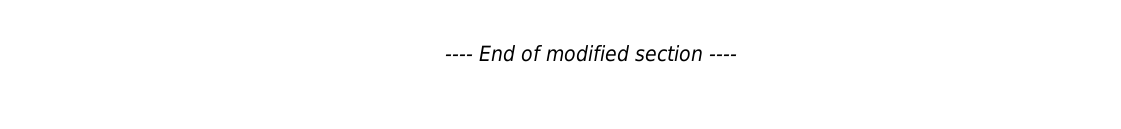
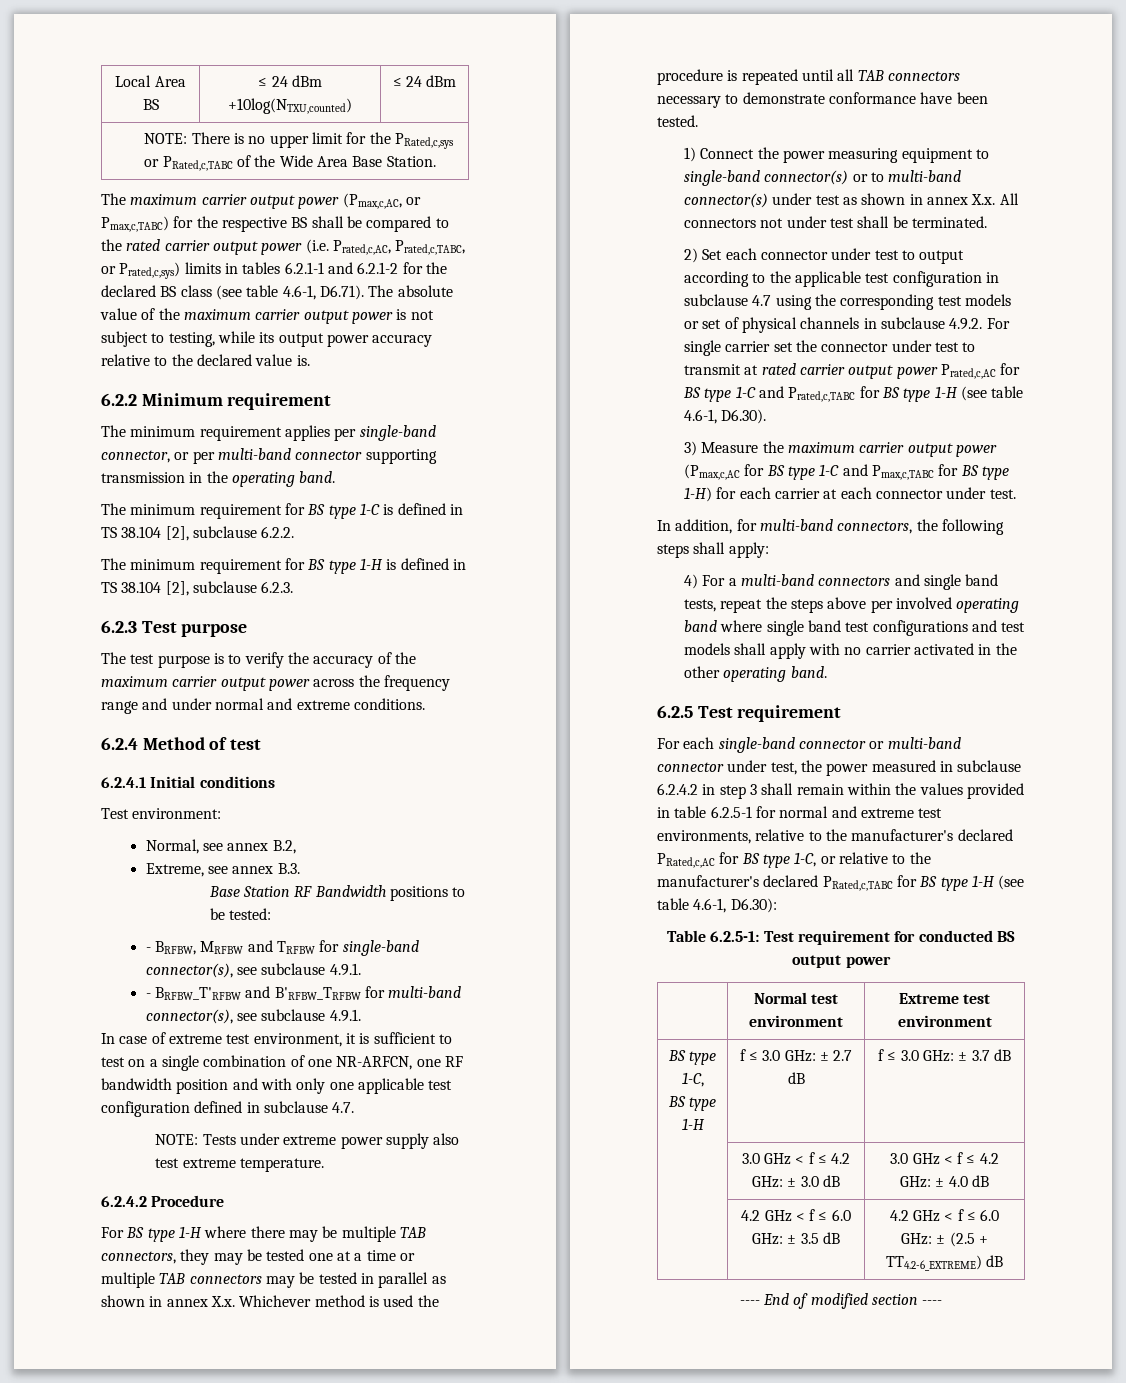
+ Local Area BS | ≤ 24 dBm +10log(NTXU,counted) | ≤ 24 dBm
+ NOTE: There is no upper limit for the PRated,c,sys or PRated,c,TABC of the Wide Area Base Station.
+ The maximum carrier output power (Pmax,c,AC, or Pmax,c,TABC) for the respective BS shall be compared to the rated carrier output power (i.e. Prated,c,AC, Prated,c,TABC, or Prated,c,sys) limits in tables 6.2.1-1 and 6.2.1-2 for the declared BS class (see table 4.6-1, D6.71). The absolute value of the maximum carrier output power is not subject to testing, while its output power accuracy relative to the declared value is.
+ 6.2.2 Minimum requirement
+ The minimum requirement applies per single-band connector, or per multi-band connector supporting transmission in the operating band.
+ The minimum requirement for BS type 1-C is defined in TS 38.104 [2], subclause 6.2.2.
+ The minimum requirement for BS type 1-H is defined in TS 38.104 [2], subclause 6.2.3.
+ 6.2.3 Test purpose
+ The test purpose is to verify the accuracy of the maximum carrier output power across the frequency range and under normal and extreme conditions.
+ 6.2.4 Method of test
+ 6.2.4.1 Initial conditions
+ Test environment:
+ Normal, see annex B.2,
+ Extreme, see annex B.3.
+ Base Station RF Bandwidth positions to be tested:
+ - BRFBW, MRFBW and TRFBW for single-band connector(s), see subclause 4.9.1.
+ - BRFBW_T'RFBW and B'RFBW_TRFBW for multi-band connector(s), see subclause 4.9.1.
+ In case of extreme test environment, it is sufficient to test on a single combination of one NR-ARFCN, one RF bandwidth position and with only one applicable test configuration defined in subclause 4.7.
+ NOTE: Tests under extreme power supply also test extreme temperature.
+ 6.2.4.2 Procedure
+ For BS type 1-H where there may be multiple TAB connectors, they may be tested one at a time or multiple TAB connectors may be tested in parallel as shown in annex X.x. Whichever method is used the procedure is repeated until all TAB connectors necessary to demonstrate conformance have been tested.
+ 1) Connect the power measuring equipment to single-band connector(s) or to multi-band connector(s) under test as shown in annex X.x. All connectors not under test shall be terminated.
+ 2) Set each connector under test to output according to the applicable test configuration in subclause 4.7 using the corresponding test models or set of physical channels in subclause 4.9.2. For single carrier set the connector under test to transmit at rated carrier output power Prated,c,AC for BS type 1-C and Prated,c,TABC for BS type 1-H (see table 4.6-1, D6.30).
+ 3) Measure the maximum carrier output power (Pmax,c,AC for BS type 1-C and Pmax,c,TABC for BS type 1-H) for each carrier at each connector under test.
+ In addition, for multi-band connectors, the following steps shall apply:
+ 4) For a multi-band connectors and single band tests, repeat the steps above per involved operating band where single band test configurations and test models shall apply with no carrier activated in the other operating band.
+ 6.2.5 Test requirement
+ For each single-band connector or multi-band connector under test, the power measured in subclause 6.2.4.2 in step 3 shall remain within the values provided in table 6.2.5-1 for normal and extreme test environments, relative to the manufacturer's declared PRated,c,AC for BS type 1-C, or relative to the manufacturer's declared PRated,c,TABC for BS type 1-H (see table 4.6-1, D6.30):
+ Table 6.2.5-1: Test requirement for conducted BS output power
+ | Normal test environment | Extreme test environment
+ BS type 1-C,
+ BS type 1-H | f ≤ 3.0 GHz: ± 2.7 dB | f ≤ 3.0 GHz: ± 3.7 dB
+ | 3.0 GHz < f ≤ 4.2 GHz: ± 3.0 dB | 3.0 GHz < f ≤ 4.2 GHz: ± 4.0 dB
+ | 4.2 GHz < f ≤ 6.0 GHz: ± 3.5 dB | 4.2 GHz < f ≤ 6.0 GHz: ± (2.5 + TT4.2-6_EXTREME) dB

